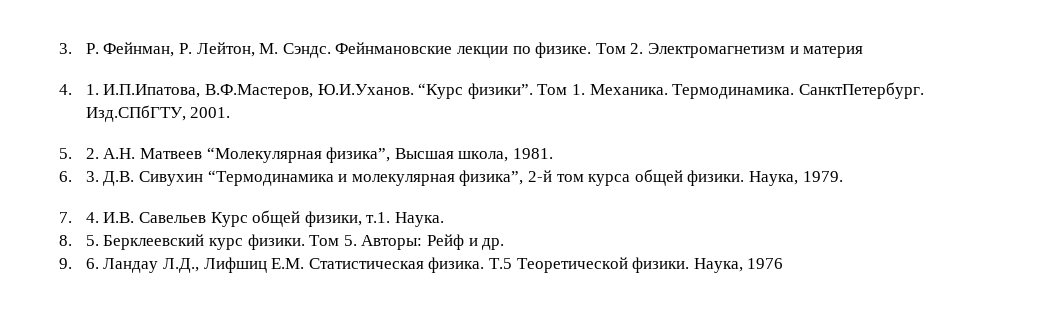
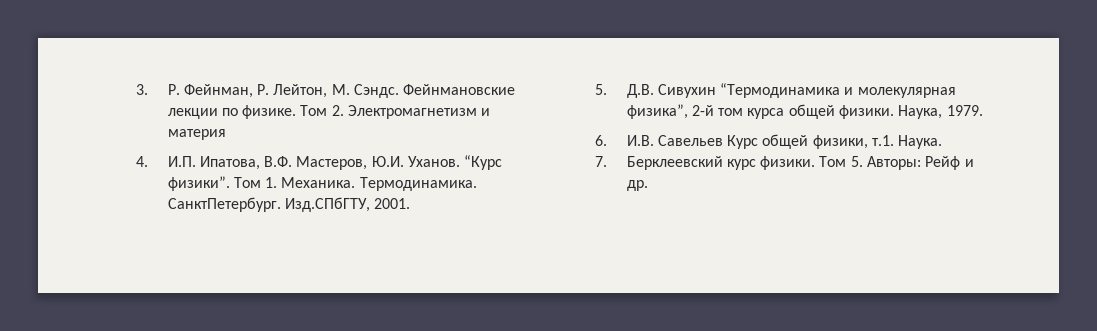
- 4. 1. И.П.Ипатова, В.Ф.Мастеров, Ю.И.Уханов. “Курс физики”.
+ 4. И.П. Ипатова, В.Ф. Мастеров, Ю.И. Уханов. “Курс физики”.
- 5. 2. А.Н. Матвеев “Молекулярная физика”, Высшая школа, 1981.
- 6. 3. Д.В. Сивухин “Термодинамика и молекулярная физика”, 2-й том курса общей физики.
+ 5. Д.В. Сивухин “Термодинамика и молекулярная физика”, 2-й том курса общей физики.
- 7. 4. И.В. Савельев Курс общей физики, т.1. Наука.
+ 6. И.В. Савельев Курс общей физики, т.1. Наука.
- 8. 5. Берклеевский курс физики.
+ 7. Берклеевский курс физики.
- 9. 6. Ландау Л.Д., Лифшиц Е.М. Статистическая физика. Т.5 Теоретической физики. Наука, 1976

